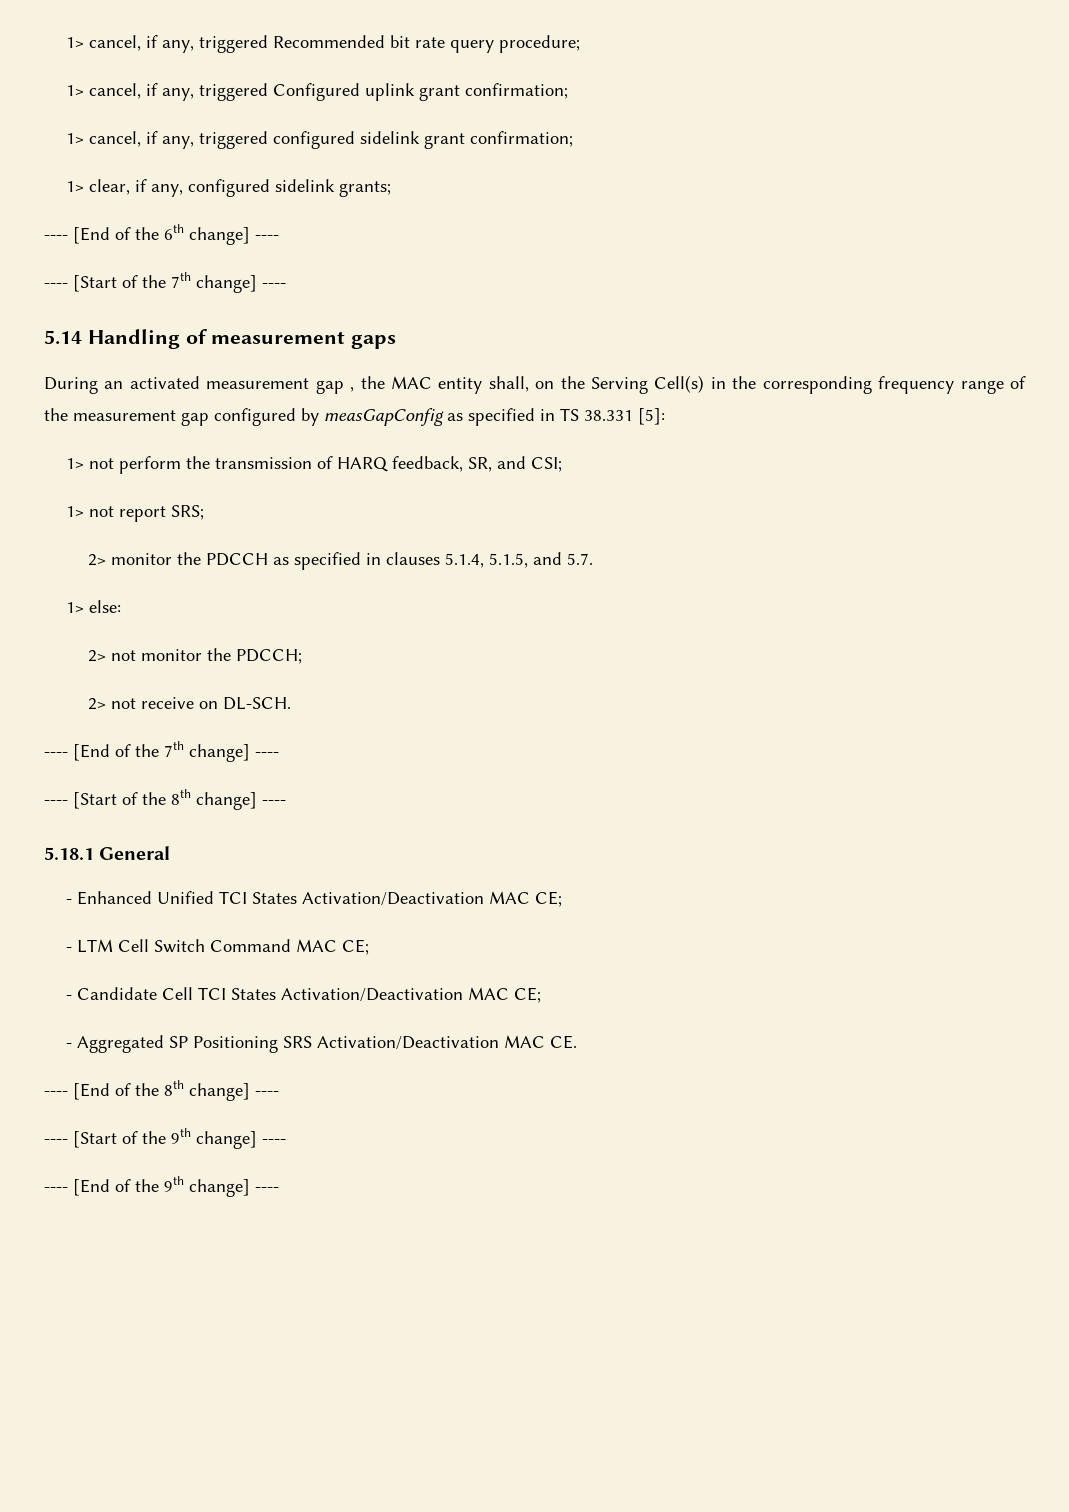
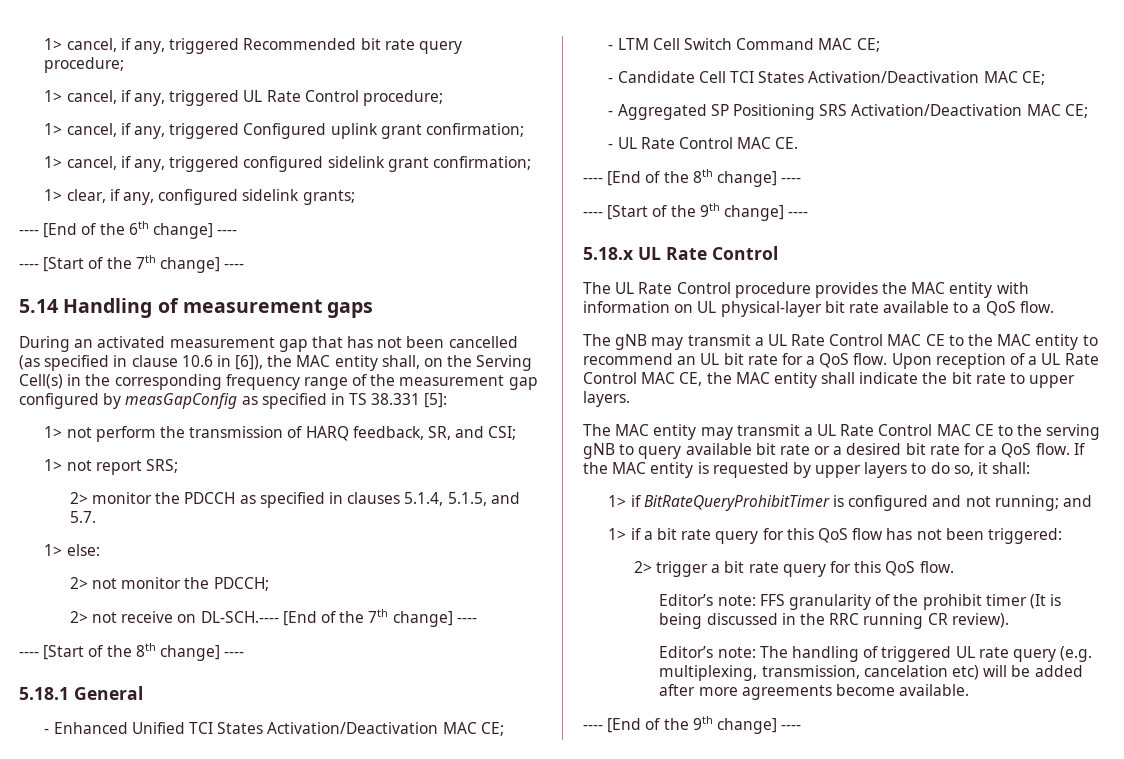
+ 1> cancel, if any, triggered UL Rate Control procedure;
- During an activated measurement gap , the MAC entity shall, on the Serving Cell(s) in the corresponding frequency range of the measurement gap configured by measGapConfig as specified in TS 38.331 [5]:
+ During an activated measurement gap that has not been cancelled (as specified in clause 10.6 in [6]), the MAC entity shall, on the Serving Cell(s) in the corresponding frequency range of the measurement gap configured by measGapConfig as specified in TS 38.331 [5]:
- 2> not receive on DL-SCH.
- ---- [End of the 7th change] ----
+ 2> not receive on DL-SCH.---- [End of the 7th change] ----
- - Aggregated SP Positioning SRS Activation/Deactivation MAC CE.
+ - Aggregated SP Positioning SRS Activation/Deactivation MAC CE;
+ - UL Rate Control MAC CE.
+ 5.18.x UL Rate Control
+ The UL Rate Control procedure provides the MAC entity with information on UL physical-layer bit rate available to a QoS flow.
+ The gNB may transmit a UL Rate Control MAC CE to the MAC entity to recommend an UL bit rate for a QoS flow. Upon reception of a UL Rate Control MAC CE, the MAC entity shall indicate the bit rate to upper layers.
+ The MAC entity may transmit a UL Rate Control MAC CE to the serving gNB to query available bit rate or a desired bit rate for a QoS flow. If the MAC entity is requested by upper layers to do so, it shall:
+ 1> if BitRateQueryProhibitTimer is configured and not running; and
+ 1> if a bit rate query for this QoS flow has not been triggered:
+ 2> trigger a bit rate query for this QoS flow.
+ Editor’s note: FFS granularity of the prohibit timer (It is being discussed in the RRC running CR review).
+ Editor’s note: The handling of triggered UL rate query (e.g. multiplexing, transmission, cancelation etc) will be added after more agreements become available.

